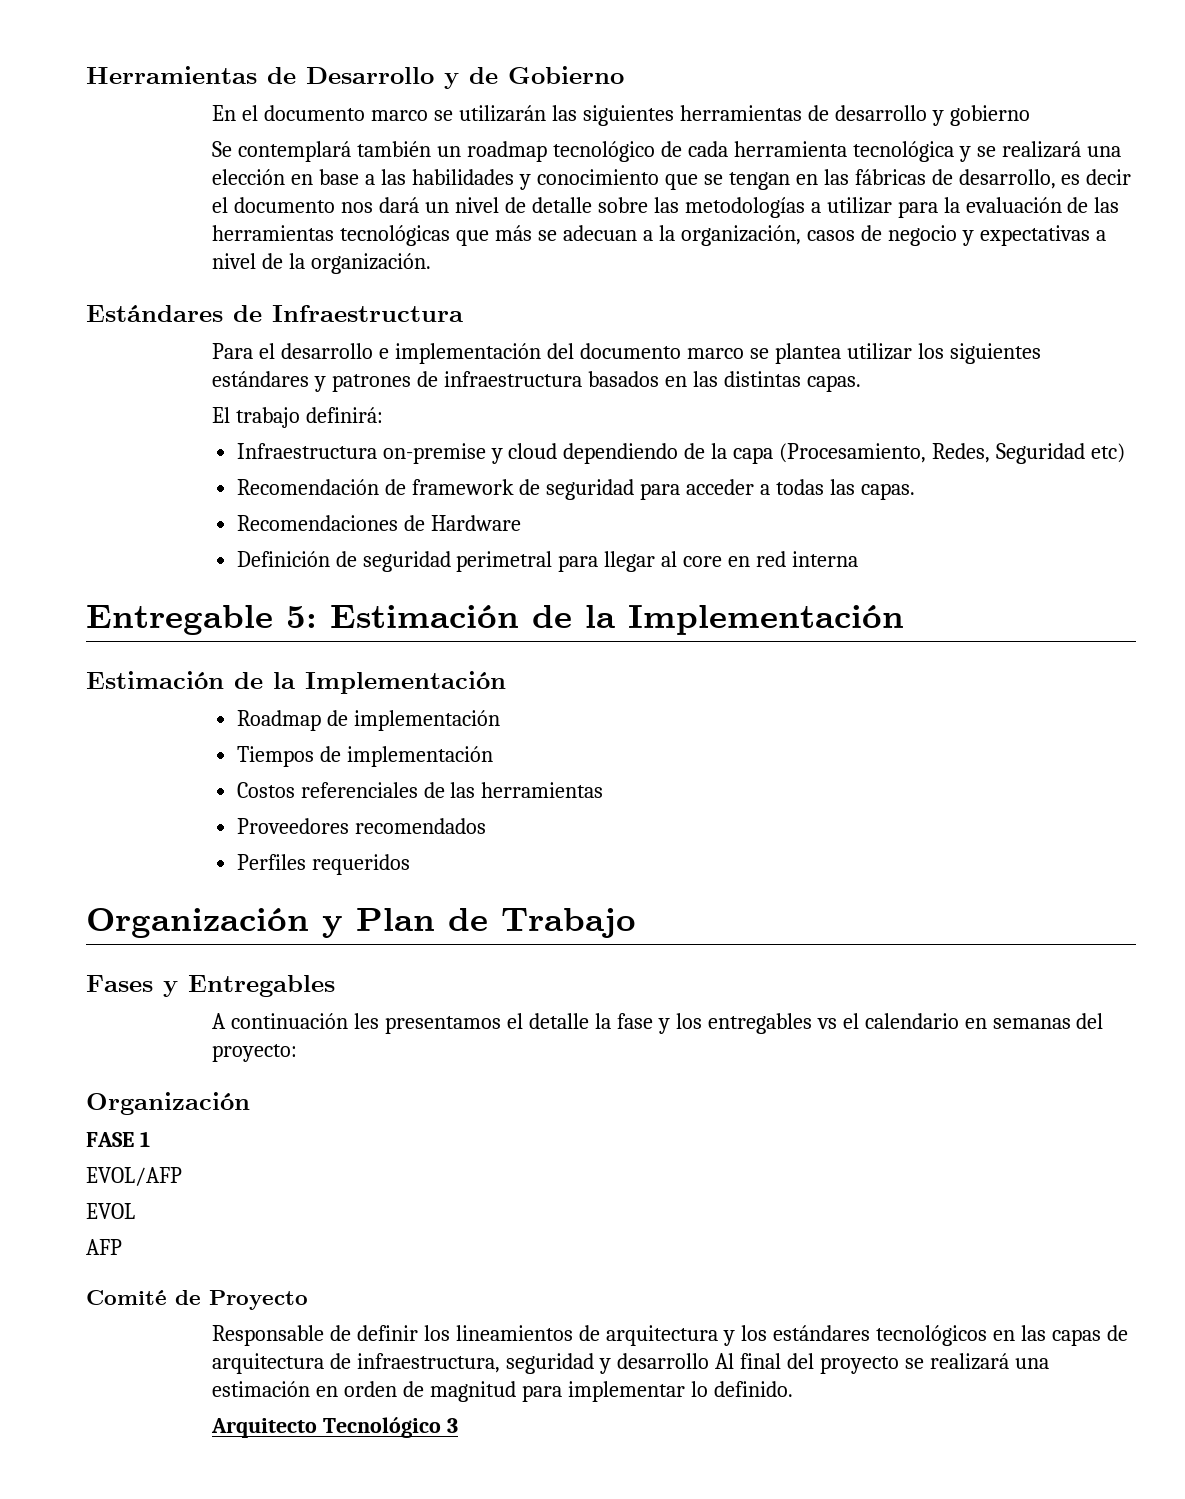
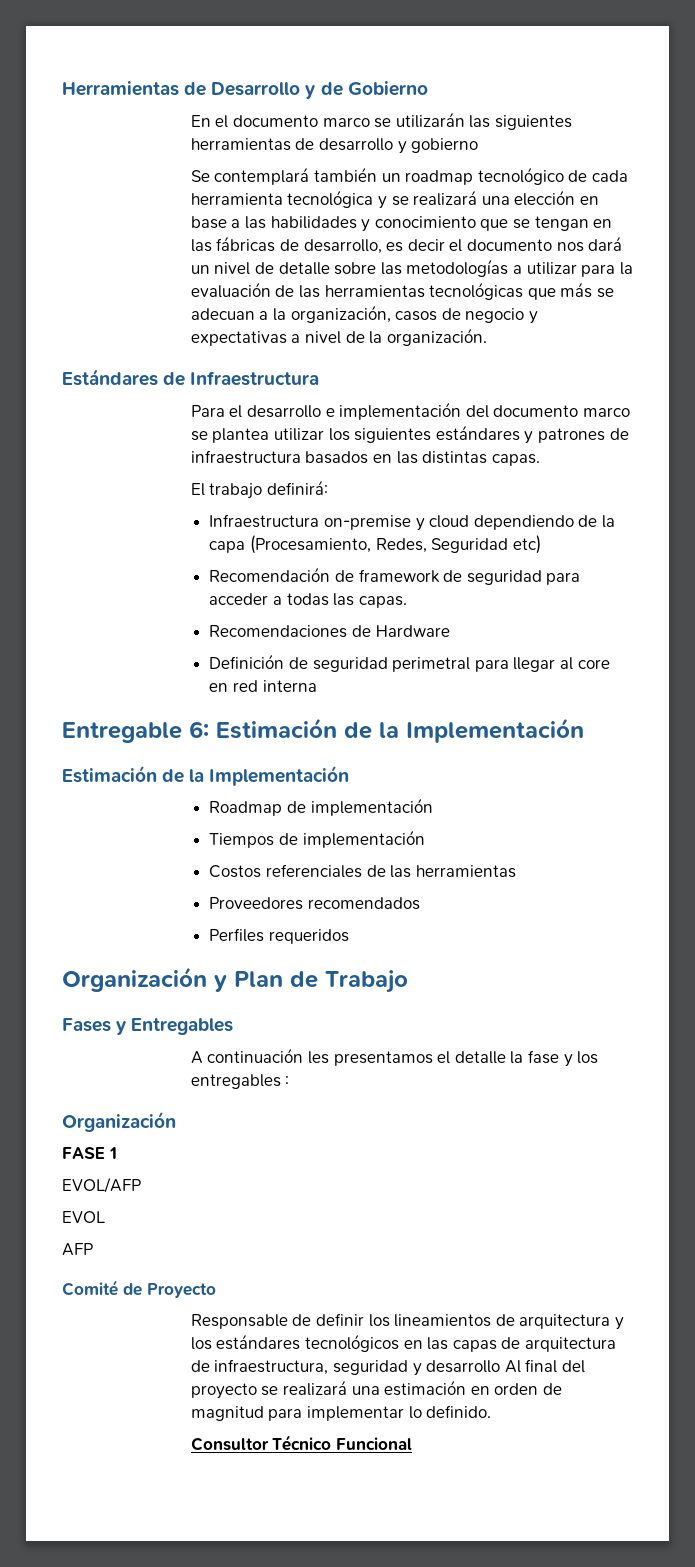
- Entregable 5: Estimación de la Implementación
+ Entregable 6: Estimación de la Implementación
- A continuación les presentamos el detalle la fase y los entregables vs el calendario en semanas del proyecto:
+ A continuación les presentamos el detalle la fase y los entregables :
- Arquitecto Tecnológico 3
+ Consultor Técnico Funcional

